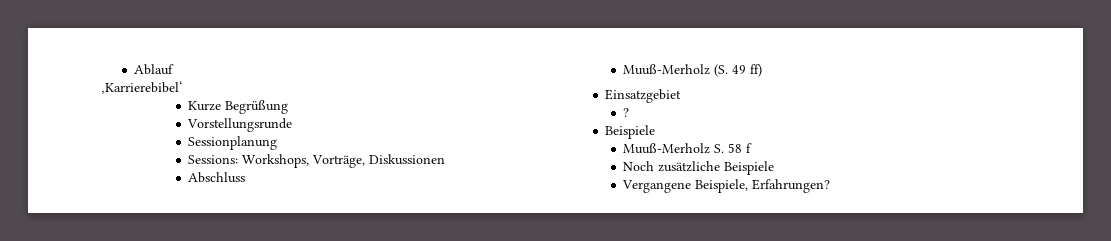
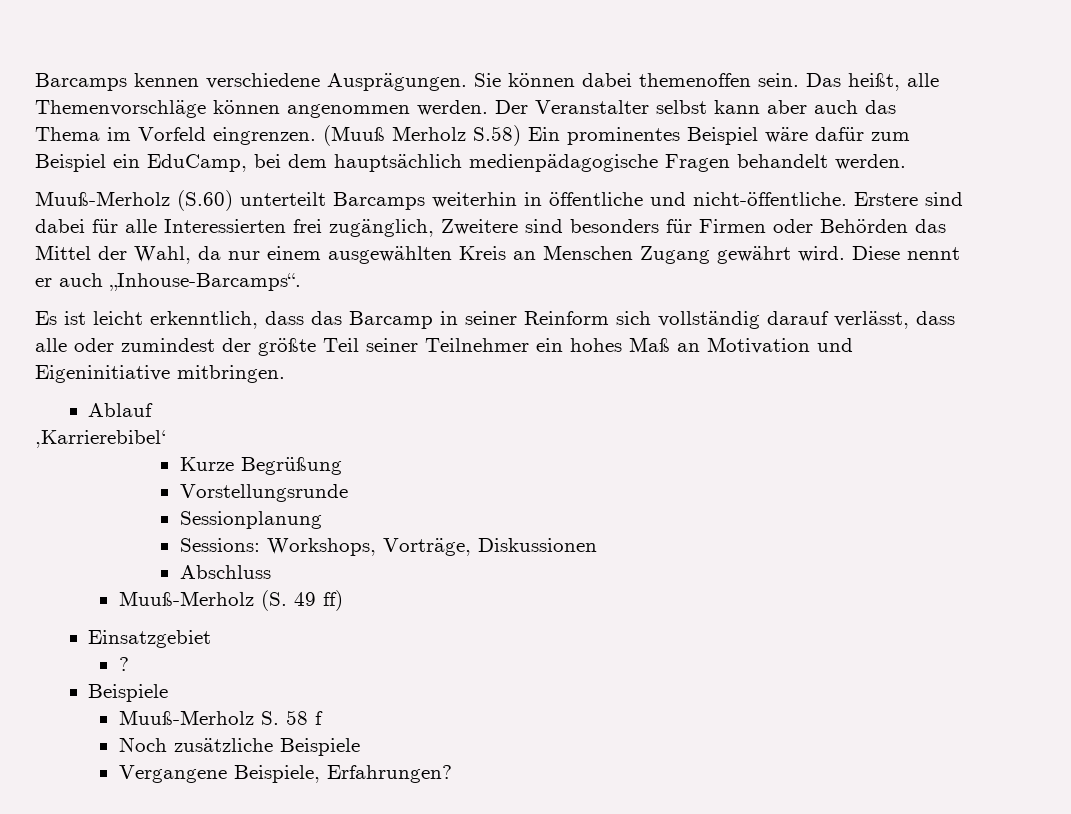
+ Barcamps kennen verschiedene Ausprägungen. Sie können dabei themenoffen sein. Das heißt, alle Themenvorschläge können angenommen werden. Der Veranstalter selbst kann aber auch das Thema im Vorfeld eingrenzen. (Muuß Merholz S.58) Ein prominentes Beispiel wäre dafür zum Beispiel ein EduCamp, bei dem hauptsächlich medienpädagogische Fragen behandelt werden.
+ Muuß-Merholz (S.60) unterteilt Barcamps weiterhin in öffentliche und nicht-öffentliche. Erstere sind dabei für alle Interessierten frei zugänglich, Zweitere sind besonders für Firmen oder Behörden das Mittel der Wahl, da nur einem ausgewählten Kreis an Menschen Zugang gewährt wird. Diese nennt er auch „Inhouse-Barcamps“.
+ Es ist leicht erkenntlich, dass das Barcamp in seiner Reinform sich vollständig darauf verlässt, dass alle oder zumindest der größte Teil seiner Teilnehmer ein hohes Maß an Motivation und Eigeninitiative mitbringen.

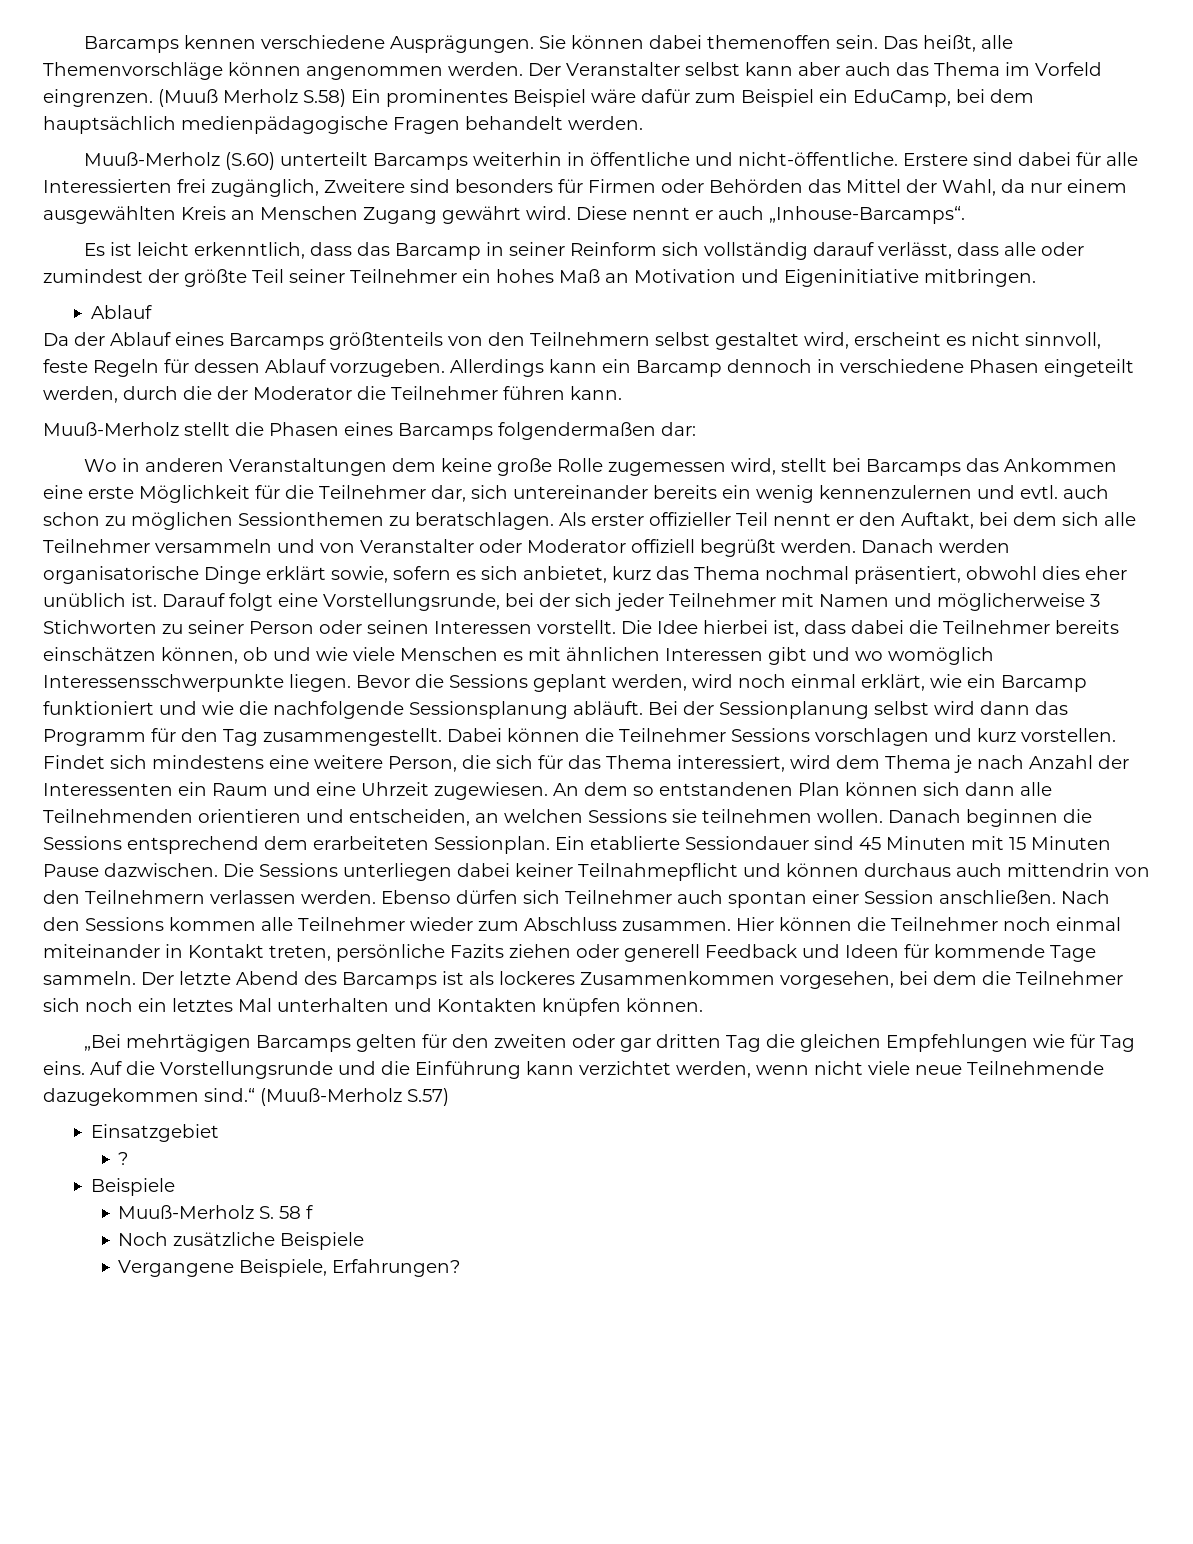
- ‚Karrierebibel‘
- Kurze Begrüßung
- Vorstellungsrunde
- Sessionplanung
- Sessions: Workshops, Vorträge, Diskussionen
- Abschluss
- Muuß-Merholz (S. 49 ff)
+ Da der Ablauf eines Barcamps größtenteils von den Teilnehmern selbst gestaltet wird, erscheint es nicht sinnvoll, feste Regeln für dessen Ablauf vorzugeben. Allerdings kann ein Barcamp dennoch in verschiedene Phasen eingeteilt werden, durch die der Moderator die Teilnehmer führen kann.
+ Muuß-Merholz stellt die Phasen eines Barcamps folgendermaßen dar:
+ Wo in anderen Veranstaltungen dem keine große Rolle zugemessen wird, stellt bei Barcamps das Ankommen eine erste Möglichkeit für die Teilnehmer dar, sich untereinander bereits ein wenig kennenzulernen und evtl. auch schon zu möglichen Sessionthemen zu beratschlagen. Als erster offizieller Teil nennt er den Auftakt, bei dem sich alle Teilnehmer versammeln und von Veranstalter oder Moderator offiziell begrüßt werden. Danach werden organisatorische Dinge erklärt sowie, sofern es sich anbietet, kurz das Thema nochmal präsentiert, obwohl dies eher unüblich ist. Darauf folgt eine Vorstellungsrunde, bei der sich jeder Teilnehmer mit Namen und möglicherweise 3 Stichworten zu seiner Person oder seinen Interessen vorstellt. Die Idee hierbei ist, dass dabei die Teilnehmer bereits einschätzen können, ob und wie viele Menschen es mit ähnlichen Interessen gibt und wo womöglich Interessensschwerpunkte liegen. Bevor die Sessions geplant werden, wird noch einmal erklärt, wie ein Barcamp funktioniert und wie die nachfolgende Sessionsplanung abläuft. Bei der Sessionplanung selbst wird dann das Programm für den Tag zusammengestellt. Dabei können die Teilnehmer Sessions vorschlagen und kurz vorstellen. Findet sich mindestens eine weitere Person, die sich für das Thema interessiert, wird dem Thema je nach Anzahl der Interessenten ein Raum und eine Uhrzeit zugewiesen. An dem so entstandenen Plan können sich dann alle Teilnehmenden orientieren und entscheiden, an welchen Sessions sie teilnehmen wollen. Danach beginnen die Sessions entsprechend dem erarbeiteten Sessionplan. Ein etablierte Sessiondauer sind 45 Minuten mit 15 Minuten Pause dazwischen. Die Sessions unterliegen dabei keiner Teilnahmepflicht und können durchaus auch mittendrin von den Teilnehmern verlassen werden. Ebenso dürfen sich Teilnehmer auch spontan einer Session anschließen. Nach den Sessions kommen alle Teilnehmer wieder zum Abschluss zusammen. Hier können die Teilnehmer noch einmal miteinander in Kontakt treten, persönliche Fazits ziehen oder generell Feedback und Ideen für kommende Tage sammeln. Der letzte Abend des Barcamps ist als lockeres Zusammenkommen vorgesehen, bei dem die Teilnehmer sich noch ein letztes Mal unterhalten und Kontakten knüpfen können.
+ „Bei mehrtägigen Barcamps gelten für den zweiten oder gar dritten Tag die gleichen Empfehlungen wie für Tag eins. Auf die Vorstellungsrunde und die Einführung kann verzichtet werden, wenn nicht viele neue Teilnehmende dazugekommen sind.“ (Muuß-Merholz S.57)

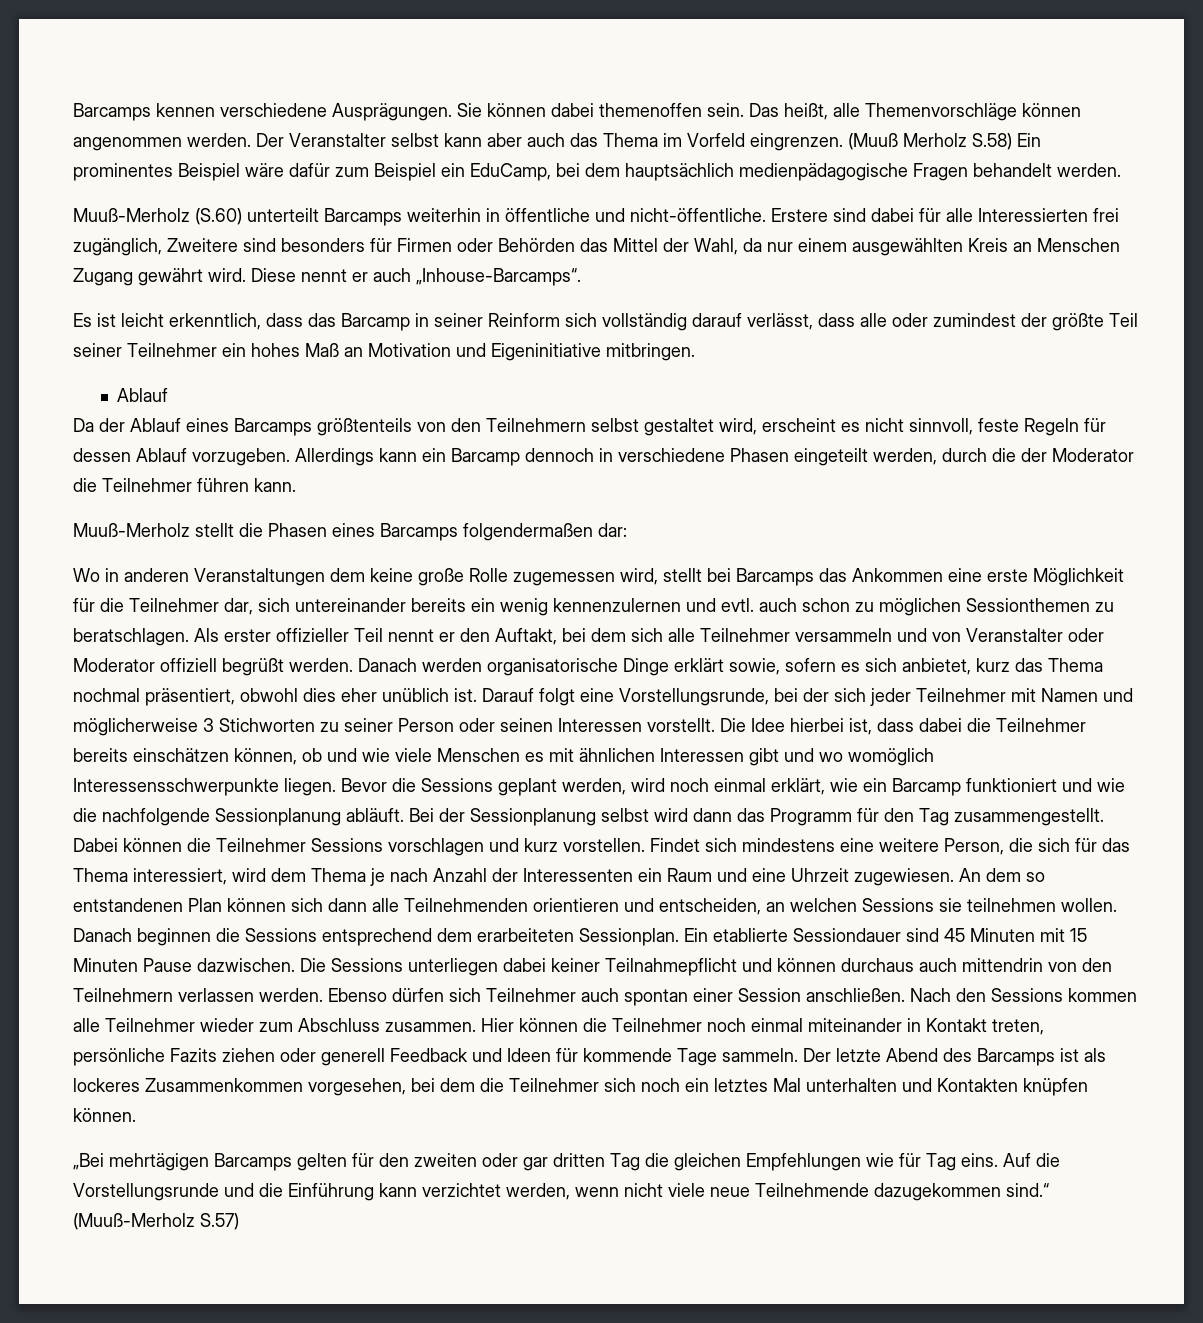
- Bevor die Sessions geplant werden, wird noch einmal erklärt, wie ein Barcamp funktioniert und wie die nachfolgende Sessionsplanung abläuft.
+ Bevor die Sessions geplant werden, wird noch einmal erklärt, wie ein Barcamp funktioniert und wie die nachfolgende Sessionplanung abläuft.
- Einsatzgebiet
- ?
- Beispiele
- Muuß-Merholz S. 58 f
- Noch zusätzliche Beispiele
- Vergangene Beispiele, Erfahrungen?

